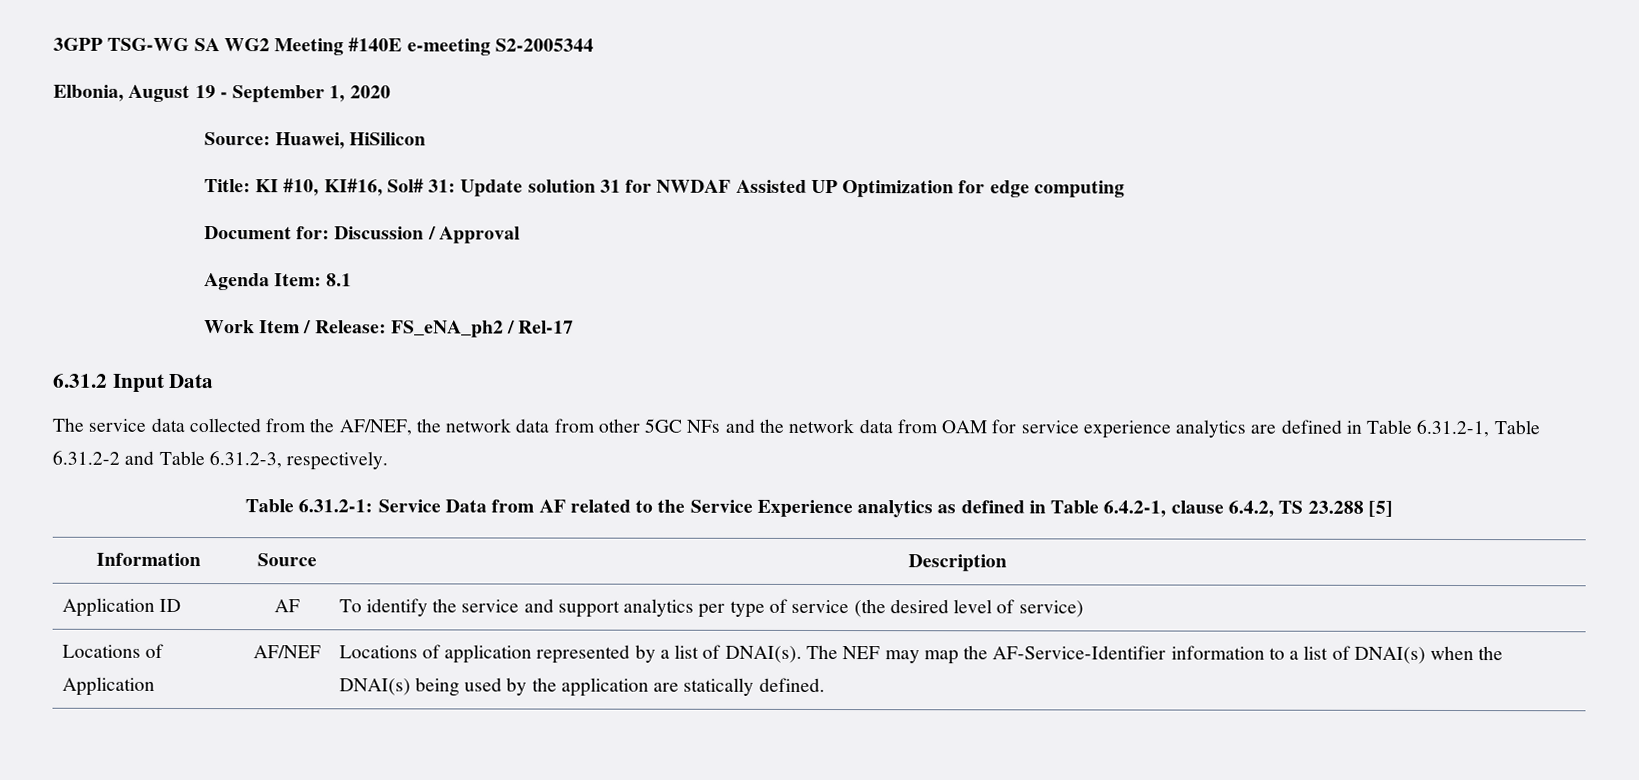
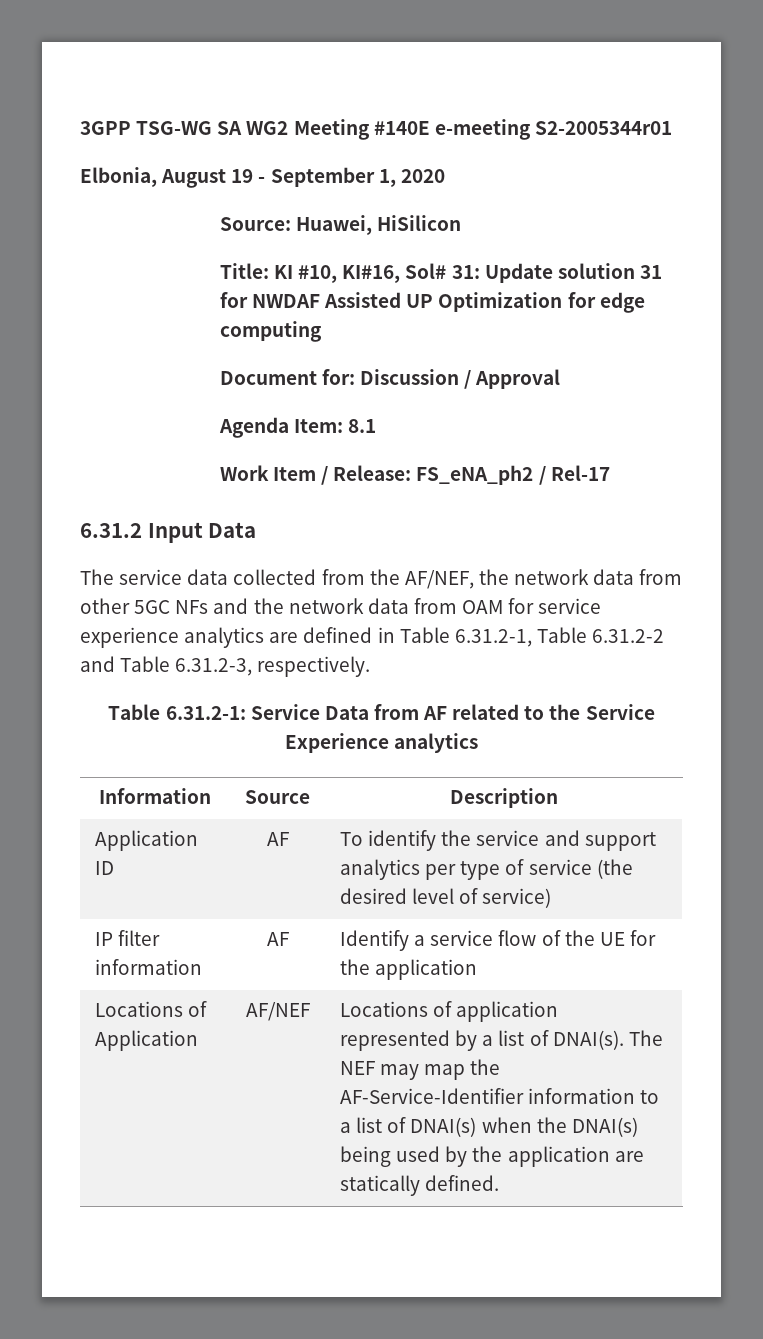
- 3GPP TSG-WG SA WG2 Meeting #140E e-meeting S2-2005344
+ 3GPP TSG-WG SA WG2 Meeting #140E e-meeting S2-2005344r01
- Table 6.31.2-1: Service Data from AF related to the Service Experience analytics as defined in Table 6.4.2-1, clause 6.4.2, TS 23.288 [5]
+ Table 6.31.2-1: Service Data from AF related to the Service Experience analytics
+ IP filter information | AF | Identify a service flow of the UE for the application

